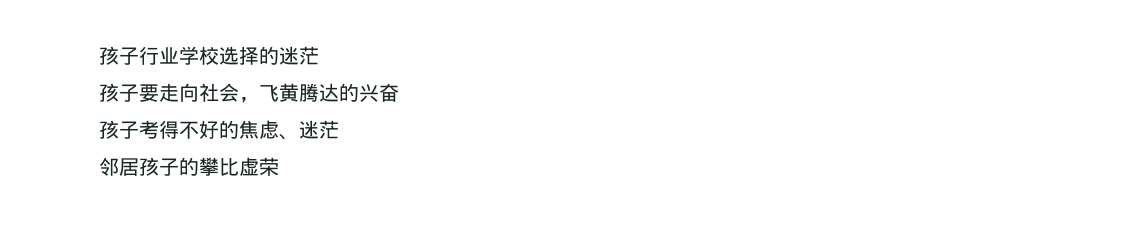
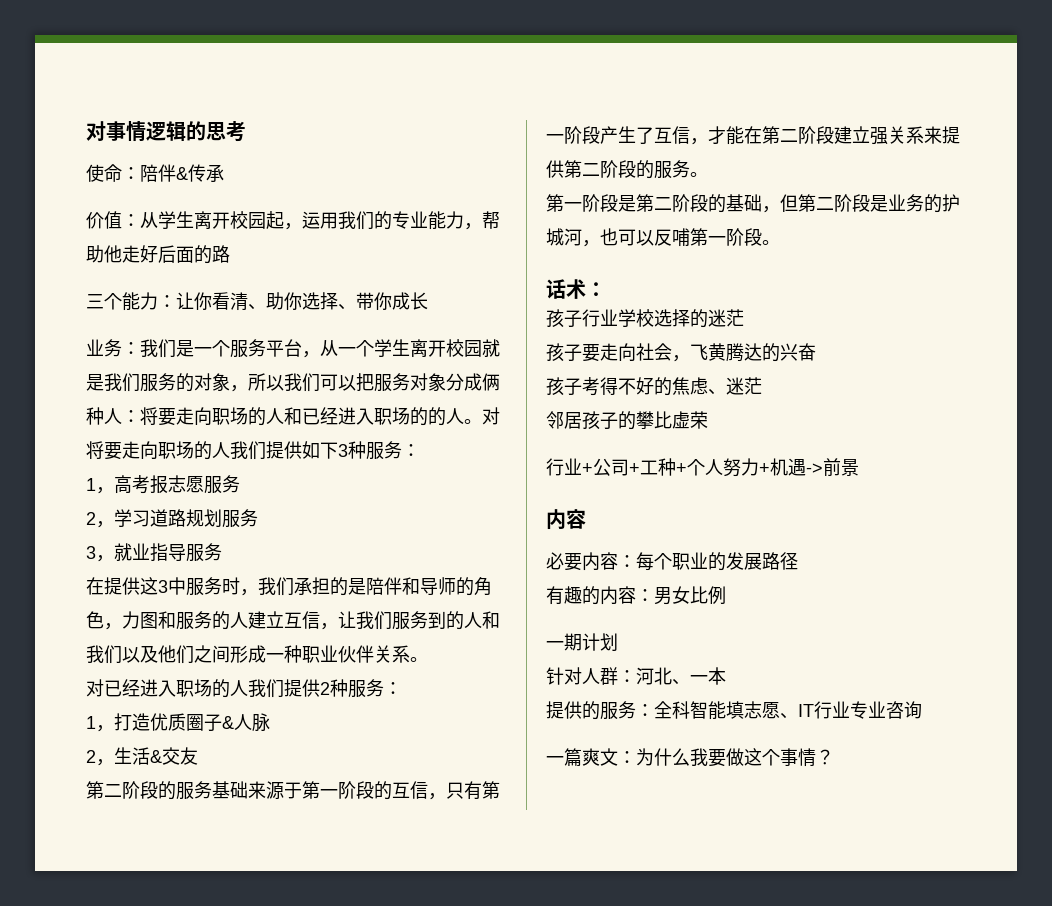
+ 对事情逻辑的思考
+ 使命：陪伴&传承
+ 价值：从学生离开校园起，运用我们的专业能力，帮助他走好后面的路
+ 三个能力：让你看清、助你选择、带你成长
+ 业务：我们是一个服务平台，从一个学生离开校园就是我们服务的对象，所以我们可以把服务对象分成俩种人：将要走向职场的人和已经进入职场的的人。对将要走向职场的人我们提供如下3种服务：
+ 1，高考报志愿服务
+ 2，学习道路规划服务
+ 3，就业指导服务
+ 在提供这3中服务时，我们承担的是陪伴和导师的角色，力图和服务的人建立互信，让我们服务到的人和我们以及他们之间形成一种职业伙伴关系。
+ 对已经进入职场的人我们提供2种服务：
+ 1，打造优质圈子&人脉
+ 2，生活&交友
+ 第二阶段的服务基础来源于第一阶段的互信，只有第一阶段产生了互信，才能在第二阶段建立强关系来提供第二阶段的服务。
+ 第一阶段是第二阶段的基础，但第二阶段是业务的护城河，也可以反哺第一阶段。
+ 话术：
+ 行业+公司+工种+个人努力+机遇->前景
+ 内容
+ 必要内容：每个职业的发展路径
+ 有趣的内容：男女比例
+ 一期计划
+ 针对人群：河北、一本
+ 提供的服务：全科智能填志愿、IT行业专业咨询
+ 一篇爽文：为什么我要做这个事情？

